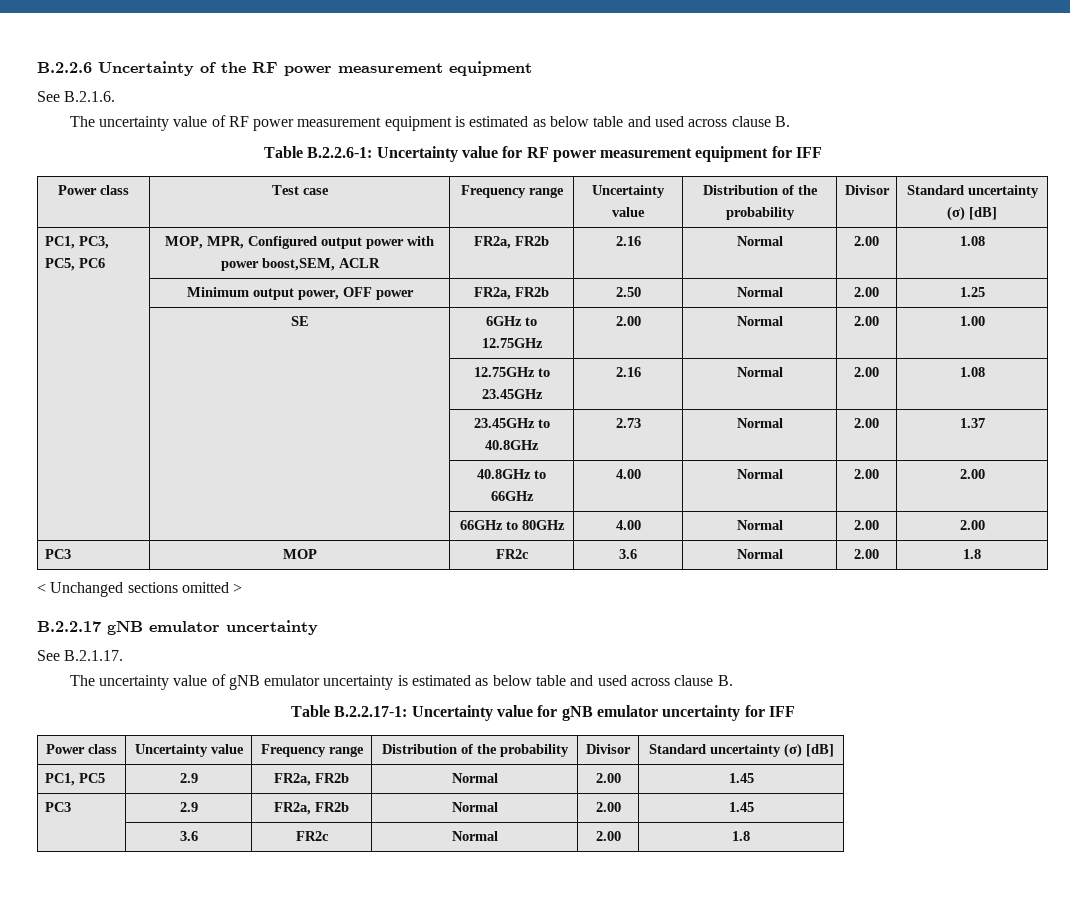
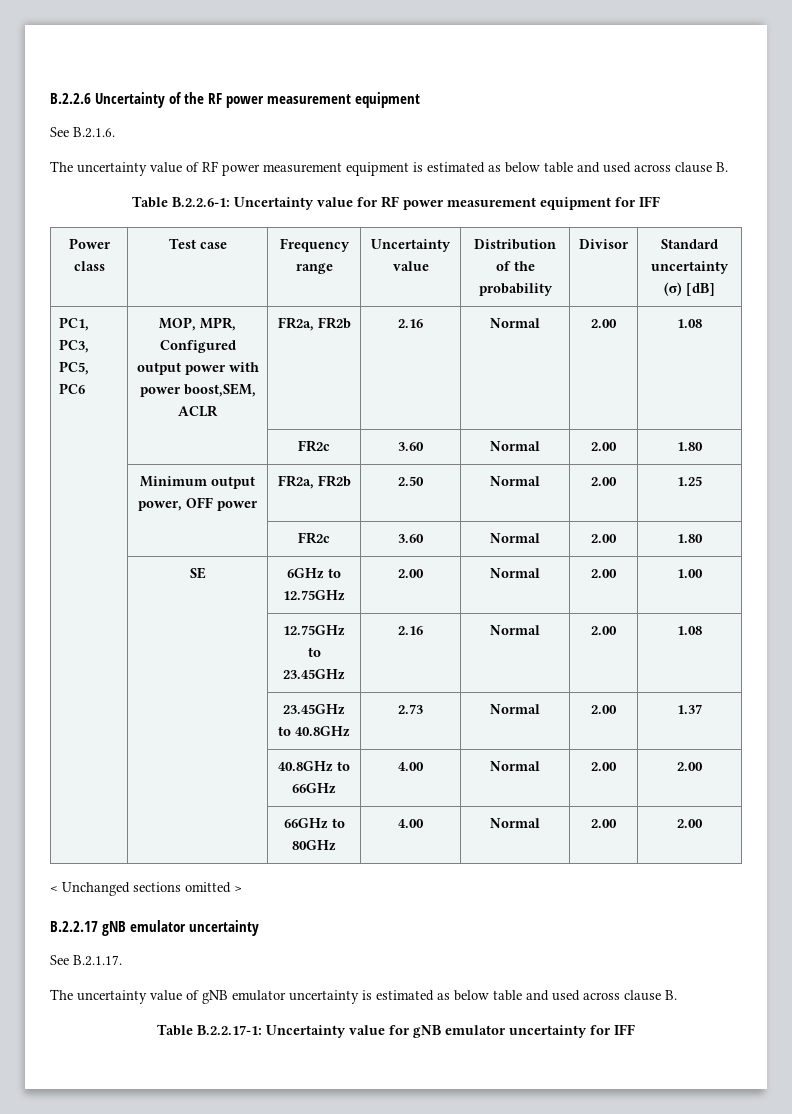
  PC1, PC3, PC5, PC6 | MOP, MPR, Configured output power with power boost,SEM, ACLR | FR2a, FR2b | 2.16 | Normal | 2.00 | 1.08
+ | | FR2c | 3.60 | Normal | 2.00 | 1.80
  | Minimum output power, OFF power | FR2a, FR2b | 2.50 | Normal | 2.00 | 1.25
+ | | FR2c | 3.60 | Normal | 2.00 | 1.80
- PC3 | MOP | FR2c | 3.6 | Normal | 2.00 | 1.8
- Power class | Uncertainty value | Frequency range | Distribution of the probability | Divisor | Standard uncertainty (σ) [dB]
- PC1, PC5 | 2.9 | FR2a, FR2b | Normal | 2.00 | 1.45
- PC3 | 2.9 | FR2a, FR2b | Normal | 2.00 | 1.45
- | 3.6 | FR2c | Normal | 2.00 | 1.8

